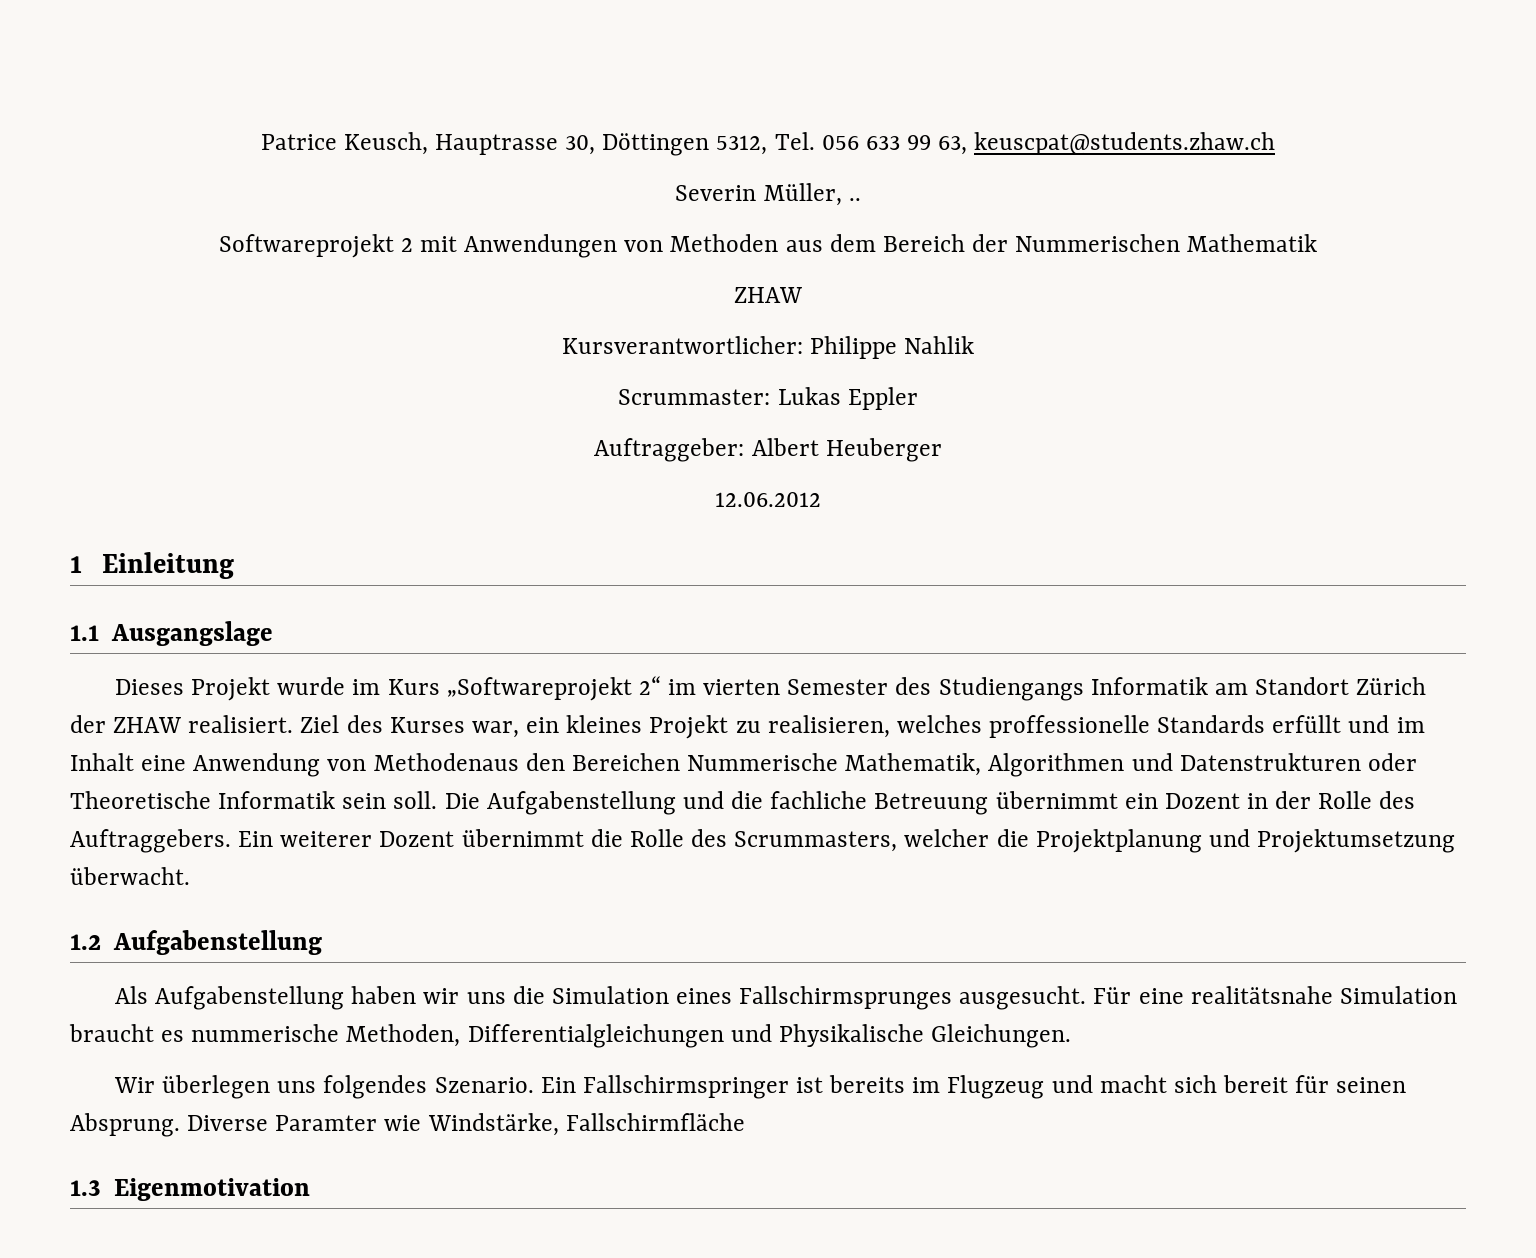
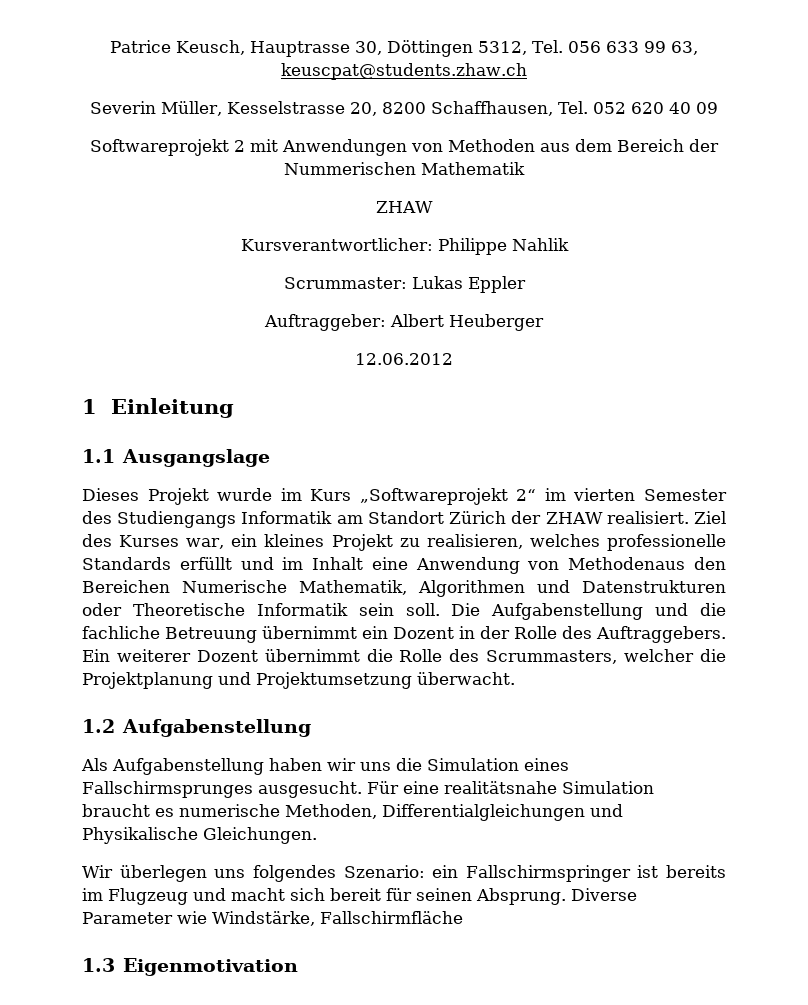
- Severin Müller, ..
+ Severin Müller, Kesselstrasse 20, 8200 Schaffhausen, Tel. 052 620 40 09
- Ziel des Kurses war, ein kleines Projekt zu realisieren, welches proffessionelle Standards erfüllt und im Inhalt eine Anwendung von Methodenaus den Bereichen Nummerische Mathematik, Algorithmen und Datenstrukturen oder Theoretische Informatik sein soll.
+ Ziel des Kurses war, ein kleines Projekt zu realisieren, welches professionelle Standards erfüllt und im Inhalt eine Anwendung von Methodenaus den Bereichen Numerische Mathematik, Algorithmen und Datenstrukturen oder Theoretische Informatik sein soll.
- Für eine realitätsnahe Simulation braucht es nummerische Methoden, Differentialgleichungen und Physikalische Gleichungen.
+ Für eine realitätsnahe Simulation braucht es numerische Methoden, Differentialgleichungen und Physikalische Gleichungen.
- Wir überlegen uns folgendes Szenario. Ein Fallschirmspringer ist bereits im Flugzeug und macht sich bereit für seinen Absprung.
+ Wir überlegen uns folgendes Szenario: ein Fallschirmspringer ist bereits im Flugzeug und macht sich bereit für seinen Absprung.
- Diverse Paramter wie Windstärke, Fallschirmfläche
+ Diverse Parameter wie Windstärke, Fallschirmfläche

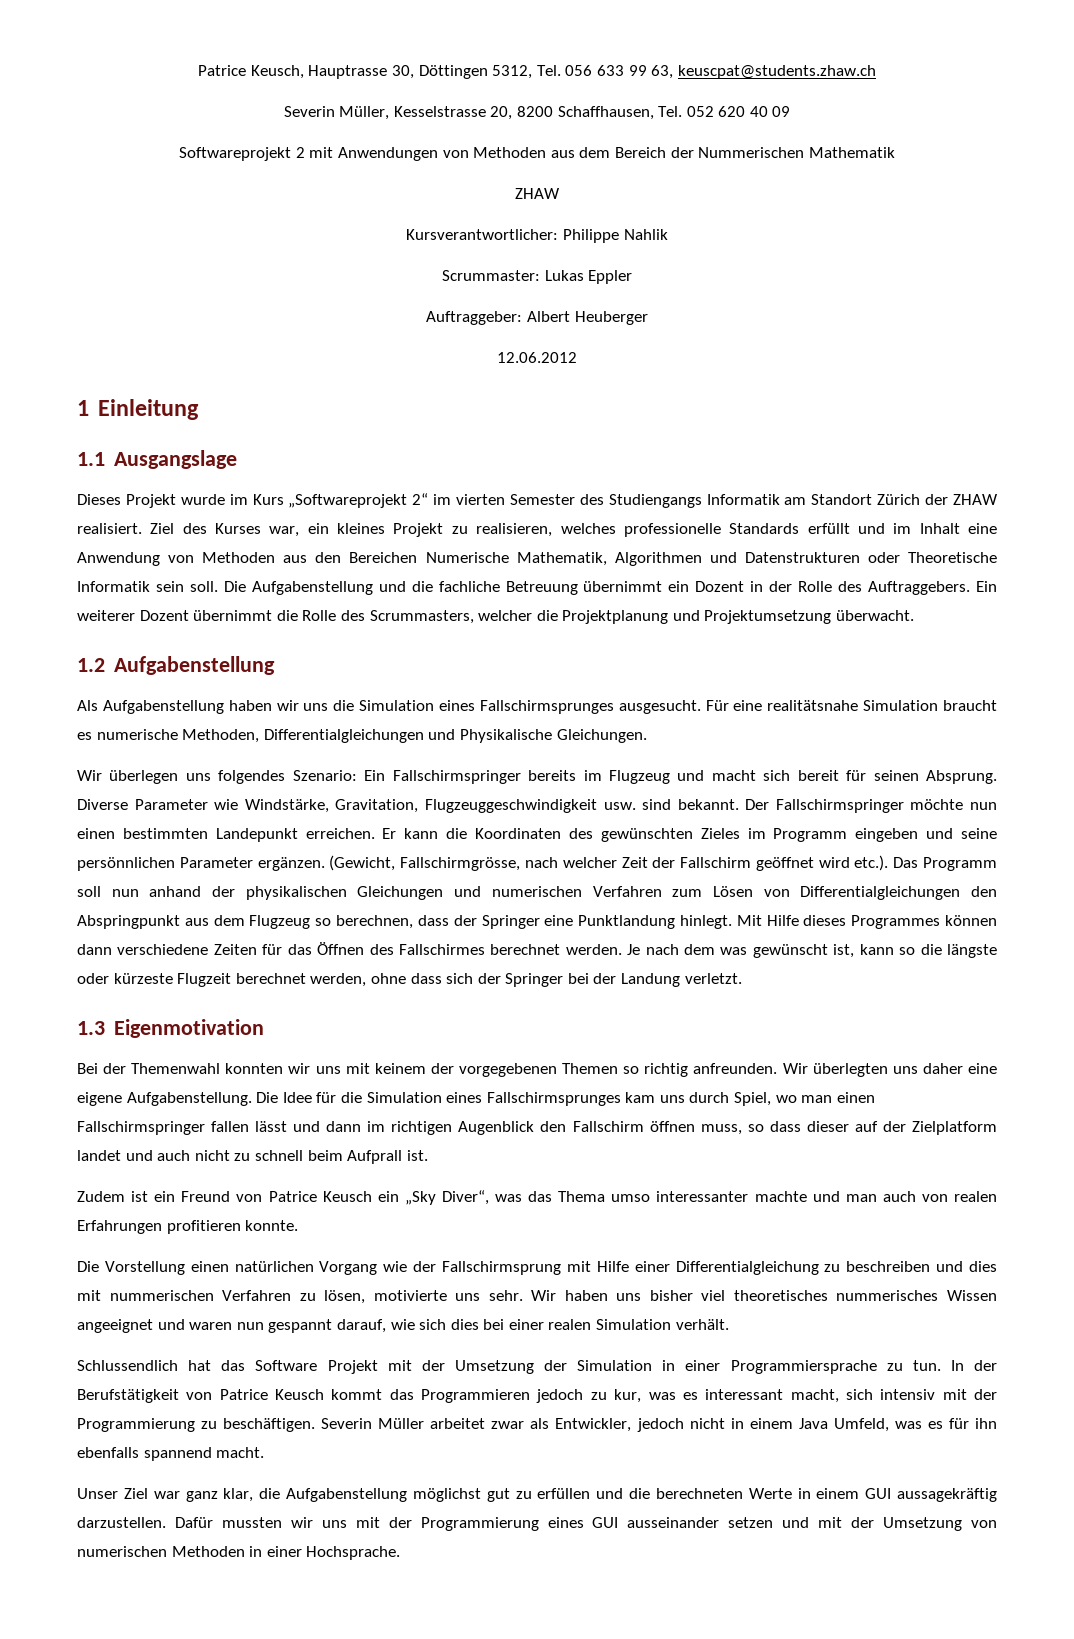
- Ziel des Kurses war, ein kleines Projekt zu realisieren, welches professionelle Standards erfüllt und im Inhalt eine Anwendung von Methodenaus den Bereichen Numerische Mathematik, Algorithmen und Datenstrukturen oder Theoretische Informatik sein soll.
+ Ziel des Kurses war, ein kleines Projekt zu realisieren, welches professionelle Standards erfüllt und im Inhalt eine Anwendung von Methoden aus den Bereichen Numerische Mathematik, Algorithmen und Datenstrukturen oder Theoretische Informatik sein soll.
- Wir überlegen uns folgendes Szenario: ein Fallschirmspringer ist bereits im Flugzeug und macht sich bereit für seinen Absprung.
+ Wir überlegen uns folgendes Szenario: Ein Fallschirmspringer bereits im Flugzeug und macht sich bereit für seinen Absprung.
- Diverse Parameter wie Windstärke, Fallschirmfläche
+ Diverse Parameter wie Windstärke, Gravitation, Flugzeuggeschwindigkeit usw. sind bekannt. Der Fallschirmspringer möchte nun einen bestimmten Landepunkt erreichen. Er kann die Koordinaten des gewünschten Zieles im Programm eingeben und seine persönnlichen Parameter ergänzen. (Gewicht, Fallschirmgrösse, nach welcher Zeit der Fallschirm geöffnet wird etc.). Das Programm soll nun anhand der physikalischen Gleichungen und numerischen Verfahren zum Lösen von Differentialgleichungen den Abspringpunkt aus dem Flugzeug so berechnen, dass der Springer eine Punktlandung hinlegt. Mit Hilfe dieses Programmes können dann verschiedene Zeiten für das Öffnen des Fallschirmes berechnet werden. Je nach dem was gewünscht ist, kann so die längste oder kürzeste Flugzeit berechnet werden, ohne dass sich der Springer bei der Landung verletzt.
  1.3 Eigenmotivation
+ Bei der Themenwahl konnten wir uns mit keinem der vorgegebenen Themen so richtig anfreunden. Wir überlegten uns daher eine eigene Aufgabenstellung. Die Idee für die Simulation eines Fallschirmsprunges kam uns durch Spiel, wo man einen Fallschirmspringer fallen lässt und dann im richtigen Augenblick den Fallschirm öffnen muss, so dass dieser auf der Zielplatform landet und auch nicht zu schnell beim Aufprall ist.
+ Zudem ist ein Freund von Patrice Keusch ein „Sky Diver“, was das Thema umso interessanter machte und man auch von realen Erfahrungen profitieren konnte.
+ Die Vorstellung einen natürlichen Vorgang wie der Fallschirmsprung mit Hilfe einer Differentialgleichung zu beschreiben und dies mit nummerischen Verfahren zu lösen, motivierte uns sehr. Wir haben uns bisher viel theoretisches nummerisches Wissen angeeignet und waren nun gespannt darauf, wie sich dies bei einer realen Simulation verhält.
+ Schlussendlich hat das Software Projekt mit der Umsetzung der Simulation in einer Programmiersprache zu tun. In der Berufstätigkeit von Patrice Keusch kommt das Programmieren jedoch zu kur, was es interessant macht, sich intensiv mit der Programmierung zu beschäftigen. Severin Müller arbeitet zwar als Entwickler, jedoch nicht in einem Java Umfeld, was es für ihn ebenfalls spannend macht.
+ Unser Ziel war ganz klar, die Aufgabenstellung möglichst gut zu erfüllen und die berechneten Werte in einem GUI aussagekräftig darzustellen. Dafür mussten wir uns mit der Programmierung eines GUI ausseinander setzen und mit der Umsetzung von numerischen Methoden in einer Hochsprache.

